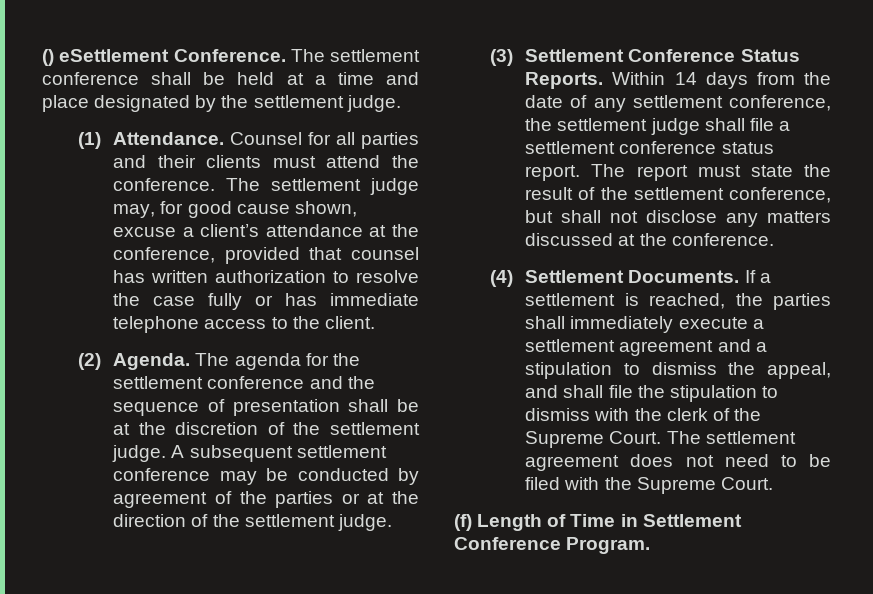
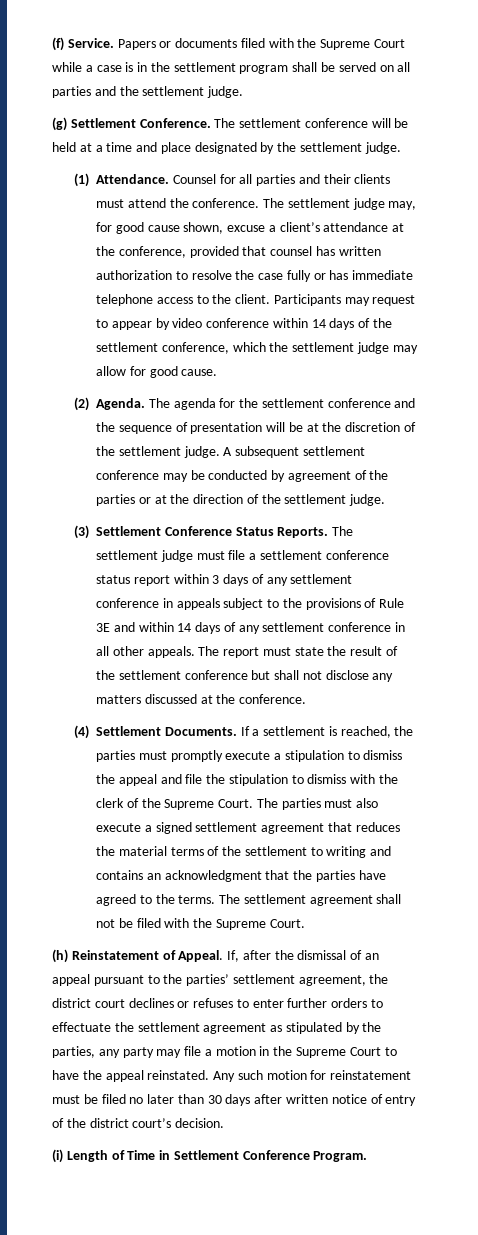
- () eSettlement Conference.
+ (f) Service. Papers or documents filed with the Supreme Court while a case is in the settlement program shall be served on all parties and the settlement judge.
+ (g) Settlement Conference.
- The settlement conference shall be held at a time and place designated by the settlement judge.
+ The settlement conference will be held at a time and place designated by the settlement judge.
+ Participants may request to appear by video conference within 14 days of the settlement conference, which the settlement judge may allow for good cause.
- The agenda for the settlement conference and the sequence of presentation shall be at the discretion of the settlement judge.
+ The agenda for the settlement conference and the sequence of presentation will be at the discretion of the settlement judge.
- Within 14 days from the date of any settlement conference, the settlement judge shall file a settlement conference status report.
+ The settlement judge must file a settlement conference status report within 3 days of any settlement conference in appeals subject to the provisions of Rule 3E and within 14 days of any settlement conference in all other appeals.
- The report must state the result of the settlement conference, but shall not disclose any matters discussed at the conference.
+ The report must state the result of the settlement conference but shall not disclose any matters discussed at the conference.
- If a settlement is reached, the parties shall immediately execute a settlement agreement and a stipulation to dismiss the appeal, and shall file the stipulation to dismiss with the clerk of the Supreme Court.
+ If a settlement is reached, the parties must promptly execute a stipulation to dismiss the appeal and file the stipulation to dismiss with the clerk of the Supreme Court.
- The settlement agreement does not need to be filed with the Supreme Court.
+ The parties must also execute a signed settlement agreement that reduces the material terms of the settlement to writing and contains an acknowledgment that the parties have agreed to the terms. The settlement agreement shall not be filed with the Supreme Court.
- (f) Length of Time in Settlement Conference Program.
+ (h) Reinstatement of Appeal. If, after the dismissal of an appeal pursuant to the parties’ settlement agreement, the district court declines or refuses to enter further orders to effectuate the settlement agreement as stipulated by the parties, any party may file a motion in the Supreme Court to have the appeal reinstated. Any such motion for reinstatement must be filed no later than 30 days after written notice of entry of the district court’s decision.
+ (i) Length of Time in Settlement Conference Program.

